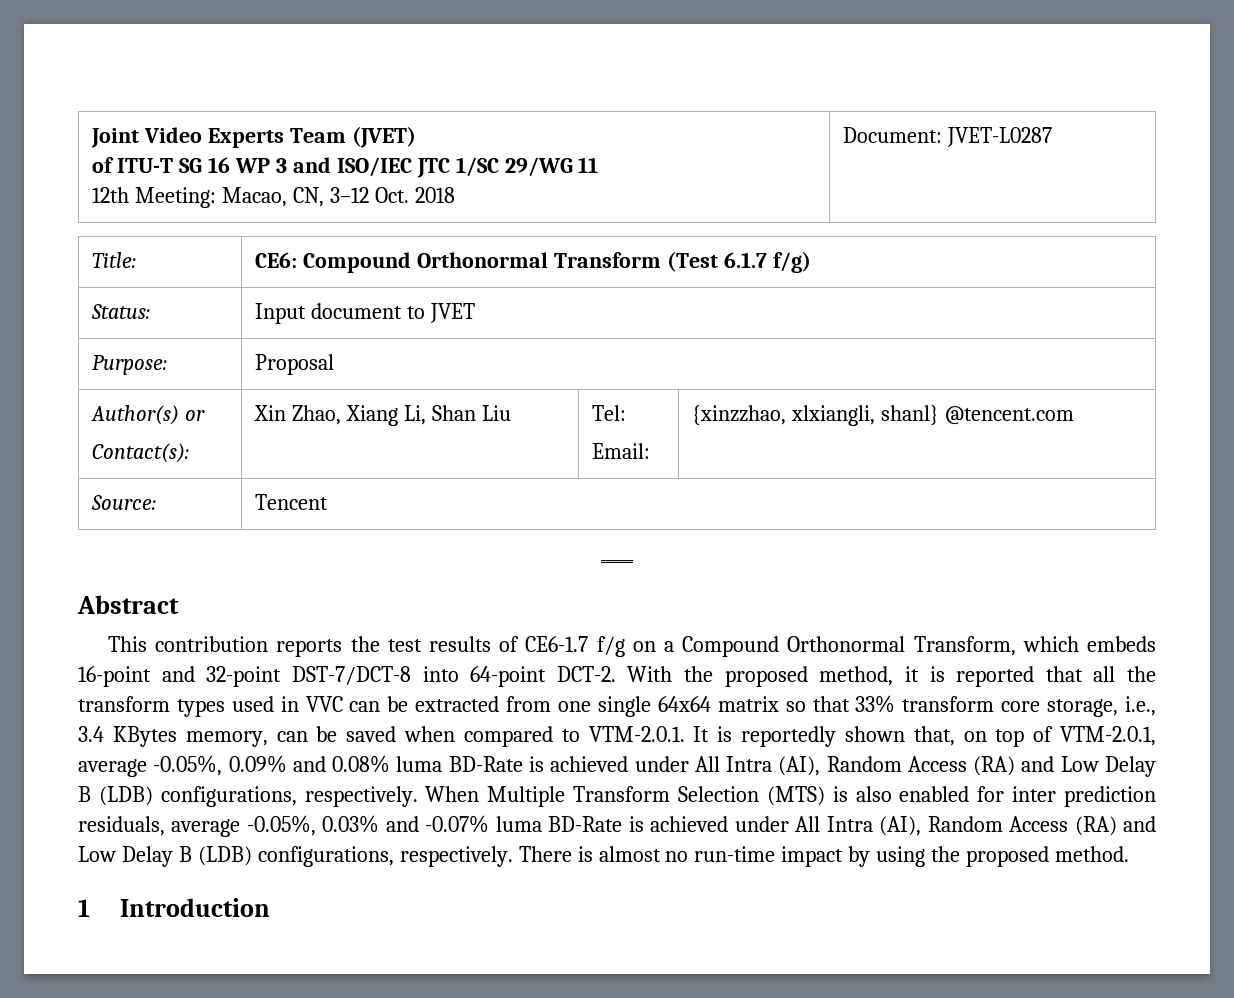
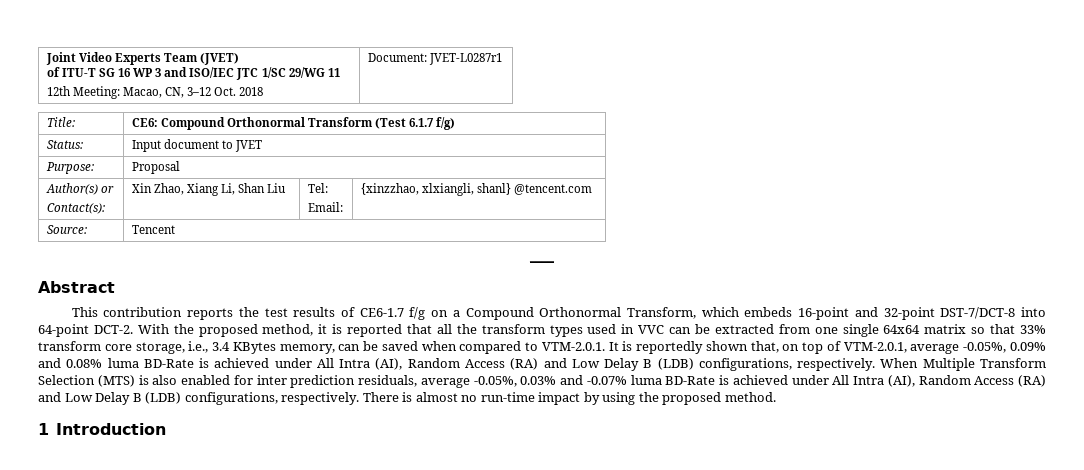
  Joint Video Experts Team (JVET)
  of ITU-T SG 16 WP 3 and ISO/IEC JTC 1/SC 29/WG 11
- 12th Meeting: Macao, CN, 3–12 Oct. 2018 | Document: JVET-L0287
+ 12th Meeting: Macao, CN, 3–12 Oct. 2018 | Document: JVET-L0287r1

